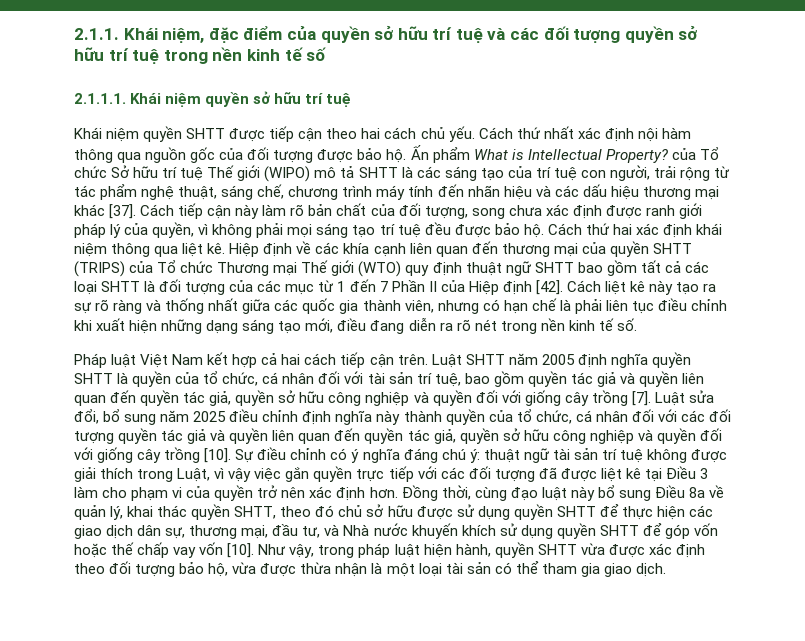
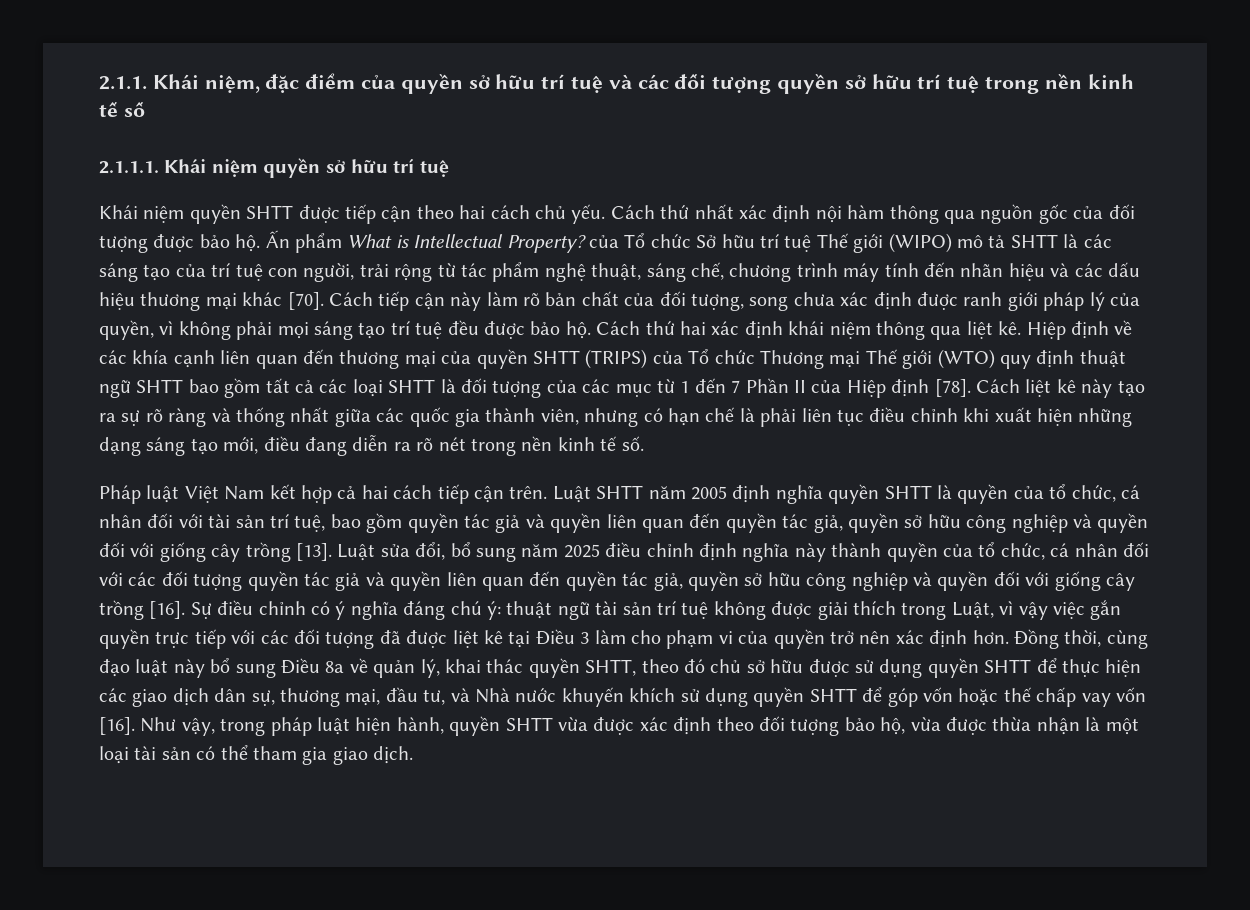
- Ấn phẩm What is Intellectual Property? của Tổ chức Sở hữu trí tuệ Thế giới (WIPO) mô tả SHTT là các sáng tạo của trí tuệ con người, trải rộng từ tác phẩm nghệ thuật, sáng chế, chương trình máy tính đến nhãn hiệu và các dấu hiệu thương mại khác [37].
+ Ấn phẩm What is Intellectual Property? của Tổ chức Sở hữu trí tuệ Thế giới (WIPO) mô tả SHTT là các sáng tạo của trí tuệ con người, trải rộng từ tác phẩm nghệ thuật, sáng chế, chương trình máy tính đến nhãn hiệu và các dấu hiệu thương mại khác [70].
- Hiệp định về các khía cạnh liên quan đến thương mại của quyền SHTT (TRIPS) của Tổ chức Thương mại Thế giới (WTO) quy định thuật ngữ SHTT bao gồm tất cả các loại SHTT là đối tượng của các mục từ 1 đến 7 Phần II của Hiệp định [42].
+ Hiệp định về các khía cạnh liên quan đến thương mại của quyền SHTT (TRIPS) của Tổ chức Thương mại Thế giới (WTO) quy định thuật ngữ SHTT bao gồm tất cả các loại SHTT là đối tượng của các mục từ 1 đến 7 Phần II của Hiệp định [78].
- Luật SHTT năm 2005 định nghĩa quyền SHTT là quyền của tổ chức, cá nhân đối với tài sản trí tuệ, bao gồm quyền tác giả và quyền liên quan đến quyền tác giả, quyền sở hữu công nghiệp và quyền đối với giống cây trồng [7].
+ Luật SHTT năm 2005 định nghĩa quyền SHTT là quyền của tổ chức, cá nhân đối với tài sản trí tuệ, bao gồm quyền tác giả và quyền liên quan đến quyền tác giả, quyền sở hữu công nghiệp và quyền đối với giống cây trồng [13].
- Luật sửa đổi, bổ sung năm 2025 điều chỉnh định nghĩa này thành quyền của tổ chức, cá nhân đối với các đối tượng quyền tác giả và quyền liên quan đến quyền tác giả, quyền sở hữu công nghiệp và quyền đối với giống cây trồng [10].
+ Luật sửa đổi, bổ sung năm 2025 điều chỉnh định nghĩa này thành quyền của tổ chức, cá nhân đối với các đối tượng quyền tác giả và quyền liên quan đến quyền tác giả, quyền sở hữu công nghiệp và quyền đối với giống cây trồng [16].
- Đồng thời, cùng đạo luật này bổ sung Điều 8a về quản lý, khai thác quyền SHTT, theo đó chủ sở hữu được sử dụng quyền SHTT để thực hiện các giao dịch dân sự, thương mại, đầu tư, và Nhà nước khuyến khích sử dụng quyền SHTT để góp vốn hoặc thế chấp vay vốn [10].
+ Đồng thời, cùng đạo luật này bổ sung Điều 8a về quản lý, khai thác quyền SHTT, theo đó chủ sở hữu được sử dụng quyền SHTT để thực hiện các giao dịch dân sự, thương mại, đầu tư, và Nhà nước khuyến khích sử dụng quyền SHTT để góp vốn hoặc thế chấp vay vốn [16].

